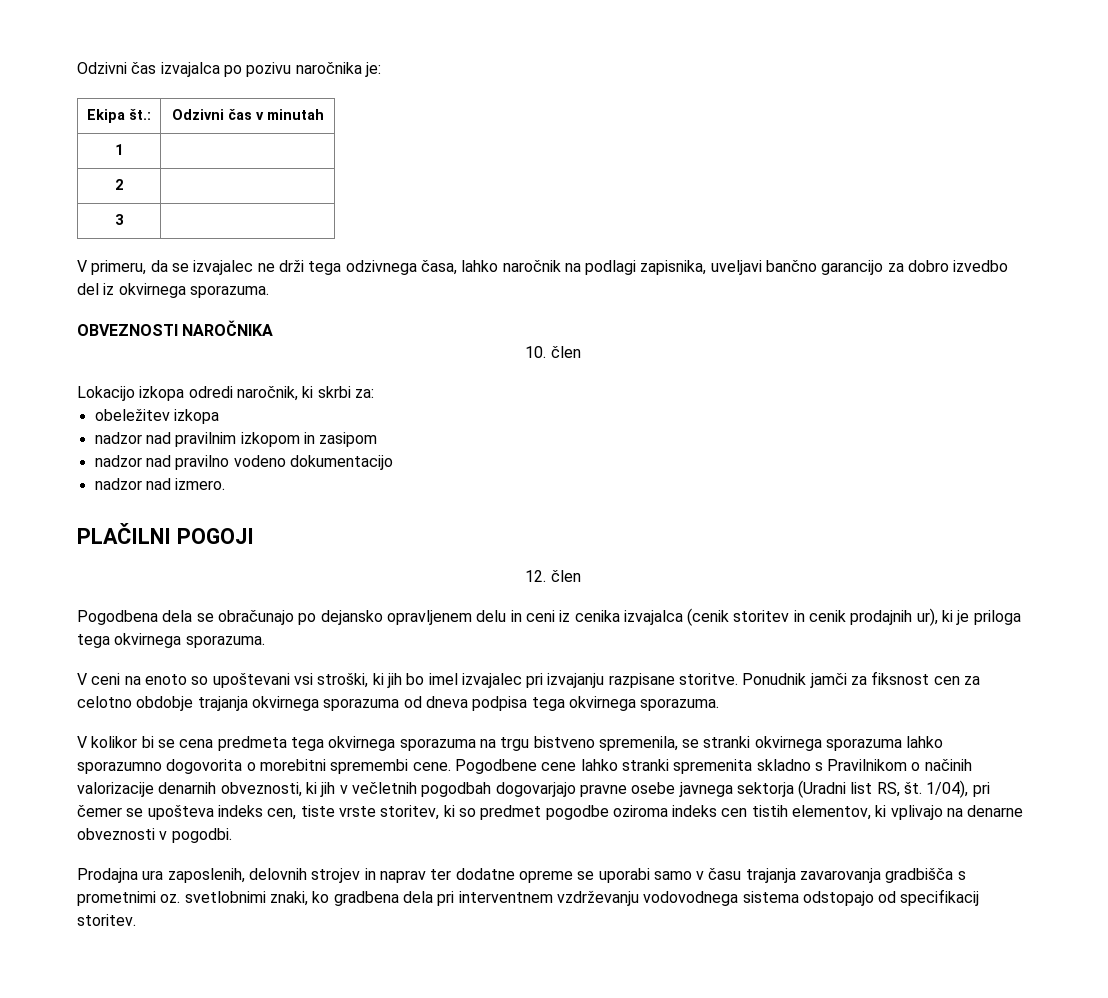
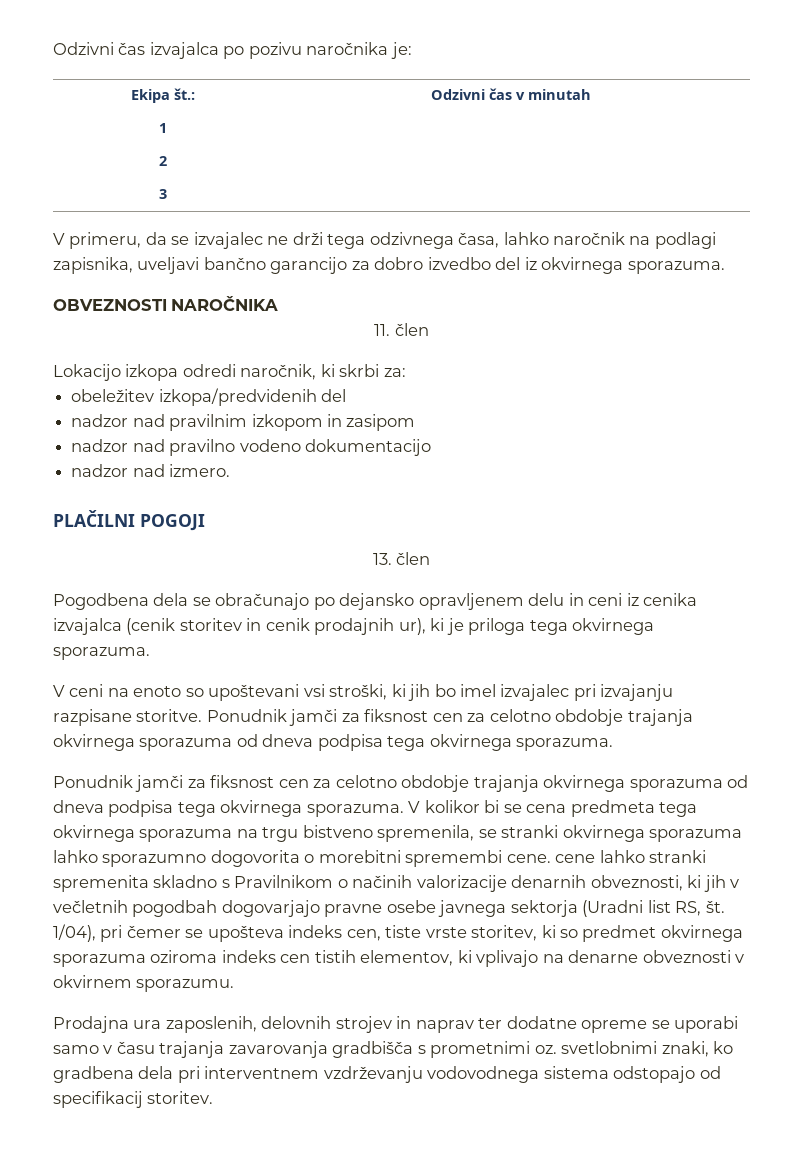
- 10. člen
+ 11. člen
- obeležitev izkopa
+ obeležitev izkopa/predvidenih del
- 12. člen
+ 13. člen
  V ceni na enoto so upoštevani vsi stroški, ki jih bo imel izvajalec pri izvajanju razpisane storitve. Ponudnik jamči za fiksnost cen za celotno obdobje trajanja okvirnega sporazuma od dneva podpisa tega okvirnega sporazuma.
- V kolikor bi se cena predmeta tega okvirnega sporazuma na trgu bistveno spremenila, se stranki okvirnega sporazuma lahko sporazumno dogovorita o morebitni spremembi cene. Pogodbene cene lahko stranki spremenita skladno s Pravilnikom o načinih valorizacije denarnih obveznosti, ki jih v večletnih pogodbah dogovarjajo pravne osebe javnega sektorja (Uradni list RS, št.
+ Ponudnik jamči za fiksnost cen za celotno obdobje trajanja okvirnega sporazuma od dneva podpisa tega okvirnega sporazuma. V kolikor bi se cena predmeta tega okvirnega sporazuma na trgu bistveno spremenila, se stranki okvirnega sporazuma lahko sporazumno dogovorita o morebitni spremembi cene. cene lahko stranki spremenita skladno s Pravilnikom o načinih valorizacije denarnih obveznosti, ki jih v večletnih pogodbah dogovarjajo pravne osebe javnega sektorja (Uradni list RS, št.
- 1/04), pri čemer se upošteva indeks cen, tiste vrste storitev, ki so predmet pogodbe oziroma indeks cen tistih elementov, ki vplivajo na denarne obveznosti v pogodbi.
+ 1/04), pri čemer se upošteva indeks cen, tiste vrste storitev, ki so predmet okvirnega sporazuma oziroma indeks cen tistih elementov, ki vplivajo na denarne obveznosti v okvirnem sporazumu.

